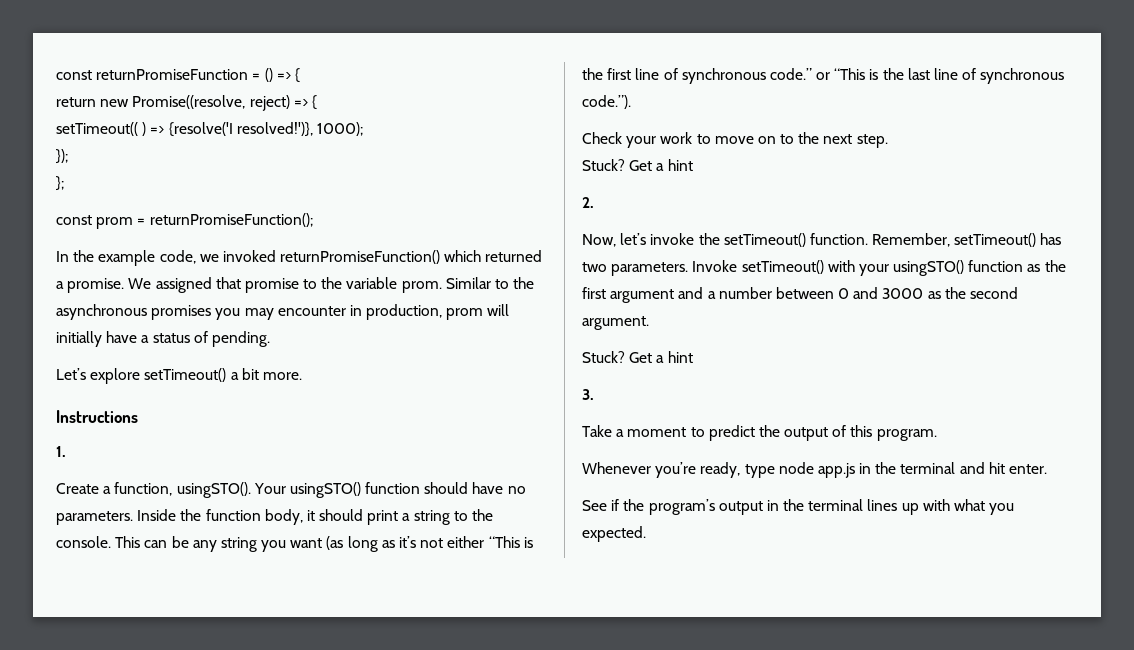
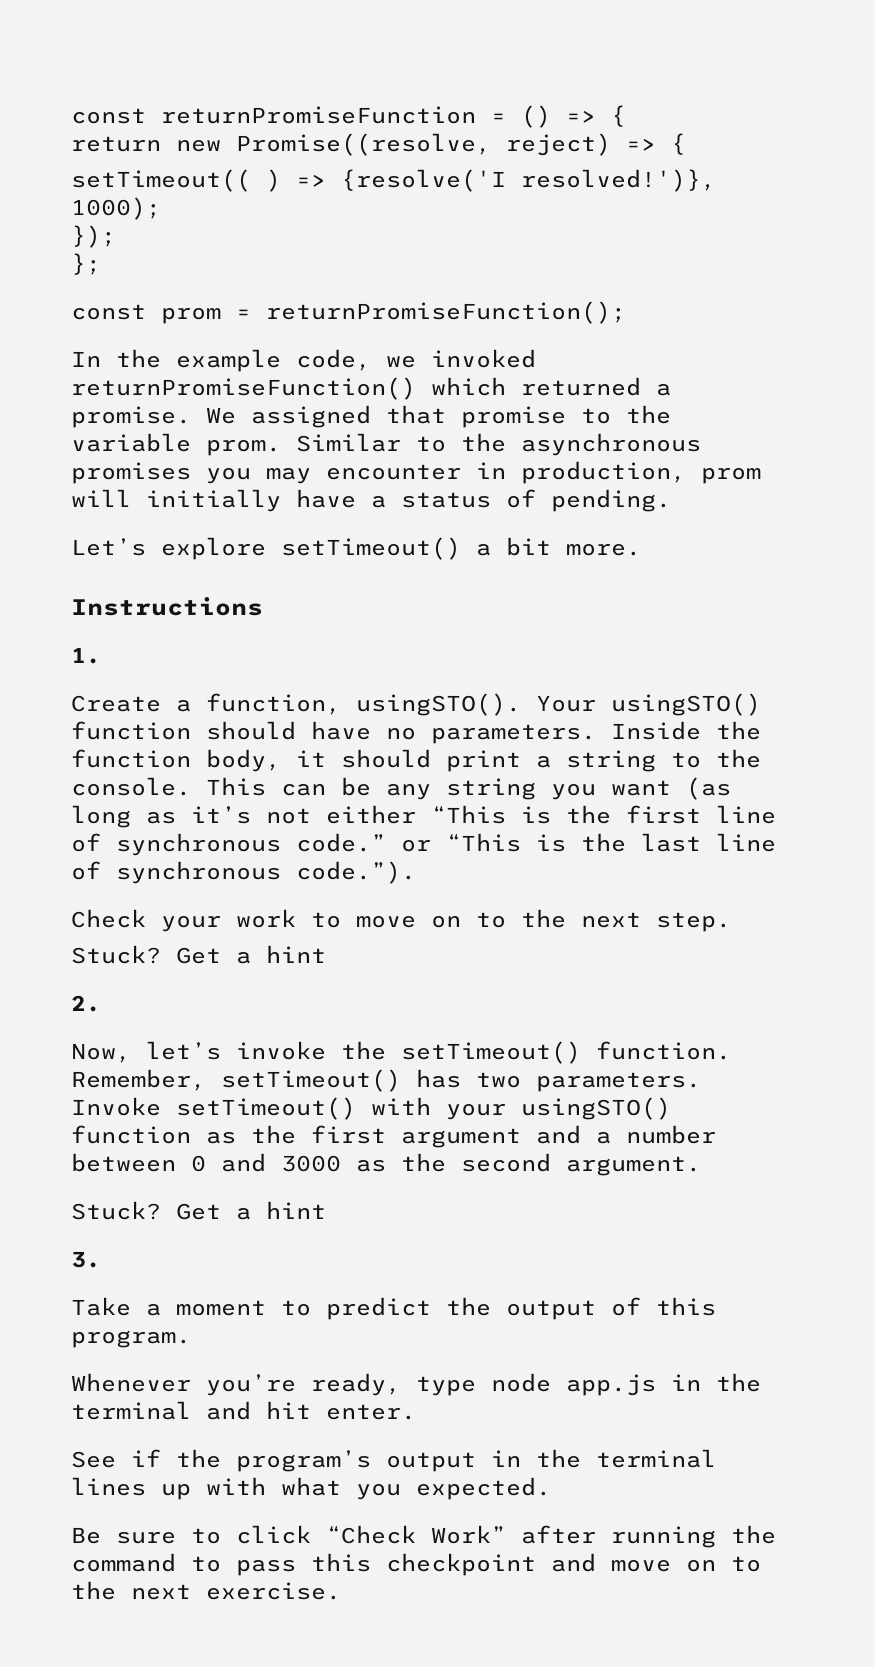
+ Be sure to click “Check Work” after running the command to pass this checkpoint and move on to the next exercise.

